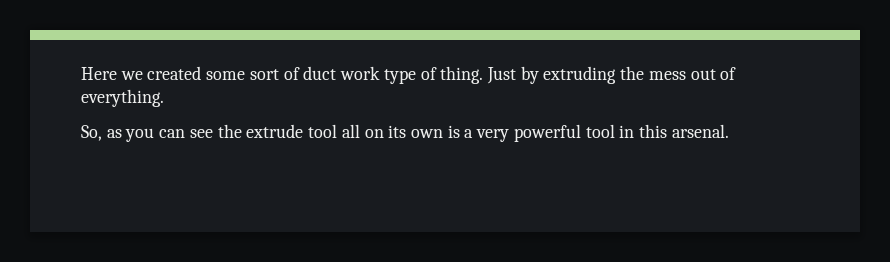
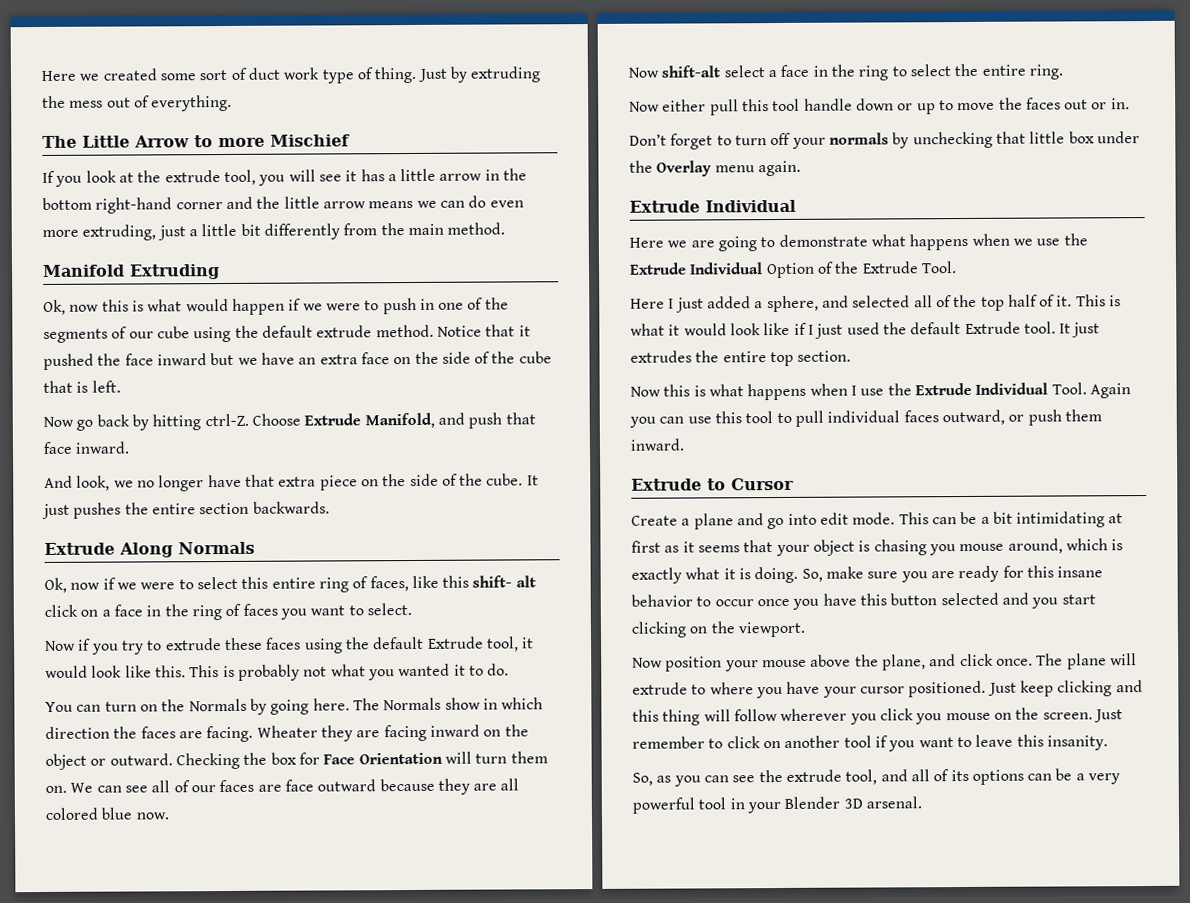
+ The Little Arrow to more Mischief
+ If you look at the extrude tool, you will see it has a little arrow in the bottom right-hand corner and the little arrow means we can do even more extruding, just a little bit differently from the main method.
+ Manifold Extruding
+ Ok, now this is what would happen if we were to push in one of the segments of our cube using the default extrude method. Notice that it pushed the face inward but we have an extra face on the side of the cube that is left.
+ Now go back by hitting ctrl-Z. Choose Extrude Manifold, and push that face inward.
+ And look, we no longer have that extra piece on the side of the cube. It just pushes the entire section backwards.
+ Extrude Along Normals
+ Ok, now if we were to select this entire ring of faces, like this shift- alt click on a face in the ring of faces you want to select.
+ Now if you try to extrude these faces using the default Extrude tool, it would look like this. This is probably not what you wanted it to do.
+ You can turn on the Normals by going here. The Normals show in which direction the faces are facing. Wheater they are facing inward on the object or outward. Checking the box for Face Orientation will turn them on. We can see all of our faces are face outward because they are all colored blue now.
+ Now shift-alt select a face in the ring to select the entire ring.
+ Now either pull this tool handle down or up to move the faces out or in.
+ Don’t forget to turn off your normals by unchecking that little box under the Overlay menu again.
+ Extrude Individual
+ Here we are going to demonstrate what happens when we use the Extrude Individual Option of the Extrude Tool.
+ Here I just added a sphere, and selected all of the top half of it. This is what it would look like if I just used the default Extrude tool. It just extrudes the entire top section.
+ Now this is what happens when I use the Extrude Individual Tool. Again you can use this tool to pull individual faces outward, or push them inward.
+ Extrude to Cursor
+ Create a plane and go into edit mode. This can be a bit intimidating at first as it seems that your object is chasing you mouse around, which is exactly what it is doing. So, make sure you are ready for this insane behavior to occur once you have this button selected and you start clicking on the viewport.
+ Now position your mouse above the plane, and click once. The plane will extrude to where you have your cursor positioned. Just keep clicking and this thing will follow wherever you click you mouse on the screen. Just remember to click on another tool if you want to leave this insanity.
- So, as you can see the extrude tool all on its own is a very powerful tool in this arsenal.
+ So, as you can see the extrude tool, and all of its options can be a very powerful tool in your Blender 3D arsenal.

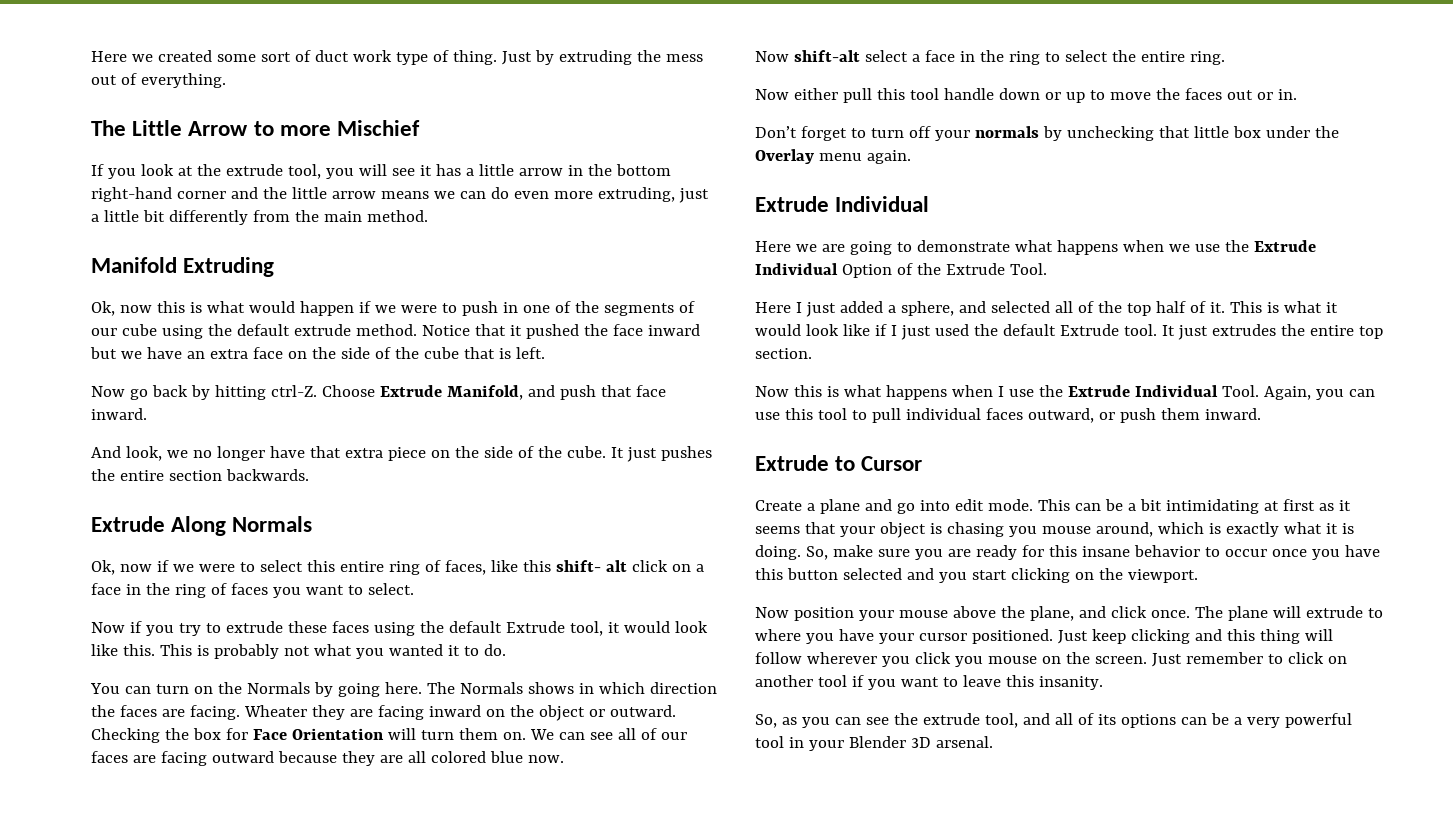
- The Normals show in which direction the faces are facing.
+ The Normals shows in which direction the faces are facing.
- We can see all of our faces are face outward because they are all colored blue now.
+ We can see all of our faces are facing outward because they are all colored blue now.
- Again you can use this tool to pull individual faces outward, or push them inward.
+ Again, you can use this tool to pull individual faces outward, or push them inward.

